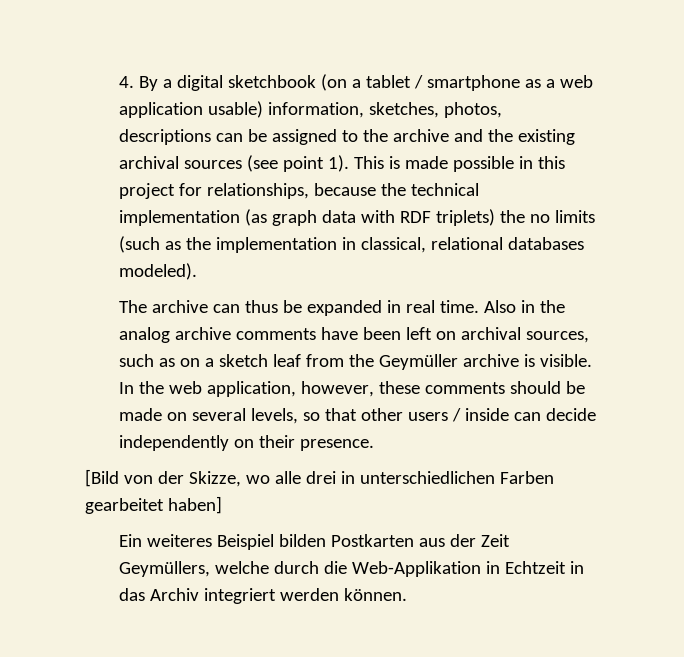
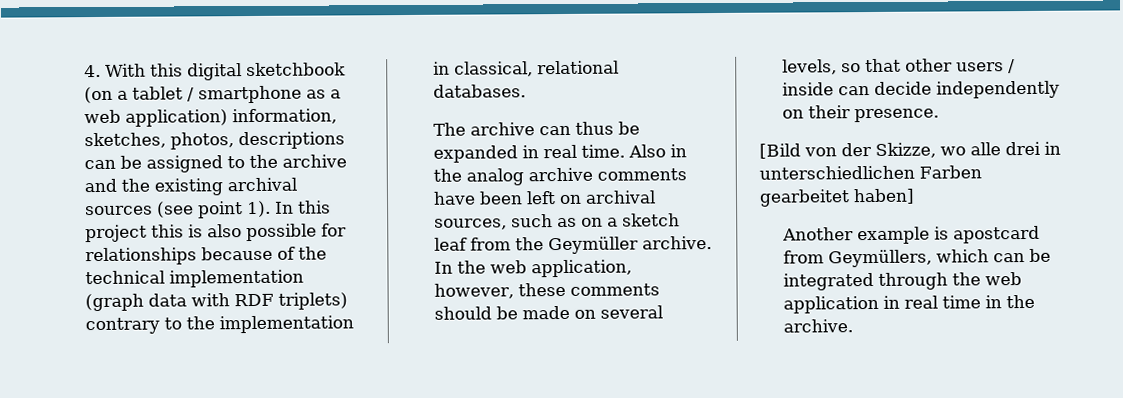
- 4. By a digital sketchbook (on a tablet / smartphone as a web application usable) information, sketches, photos, descriptions can be assigned to the archive and the existing archival sources (see point 1).
+ 4. With this digital sketchbook (on a tablet / smartphone as a web application) information, sketches, photos, descriptions can be assigned to the archive and the existing archival sources (see point 1).
- This is made possible in this project for relationships, because the technical implementation (as graph data with RDF triplets) the no limits (such as the implementation in classical, relational databases modeled).
+ In this project this is also possible for relationships because of the technical implementation (graph data with RDF triplets) contrary to the implementation in classical, relational databases.
- Also in the analog archive comments have been left on archival sources, such as on a sketch leaf from the Geymüller archive is visible.
+ Also in the analog archive comments have been left on archival sources, such as on a sketch leaf from the Geymüller archive.
- Ein weiteres Beispiel bilden Postkarten aus der Zeit Geymüllers, welche durch die Web-Applikation in Echtzeit in das Archiv integriert werden können.
+ Another example is apostcard from Geymüllers, which can be integrated through the web application in real time in the archive.

